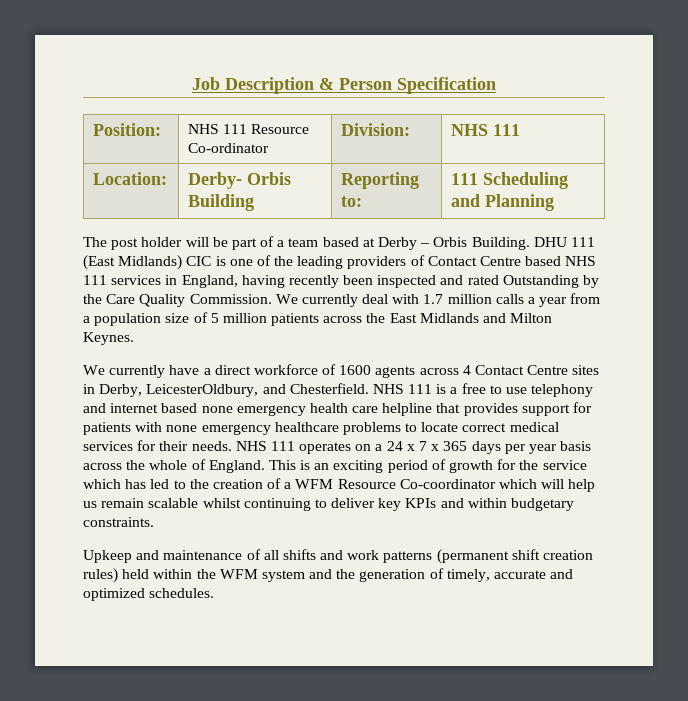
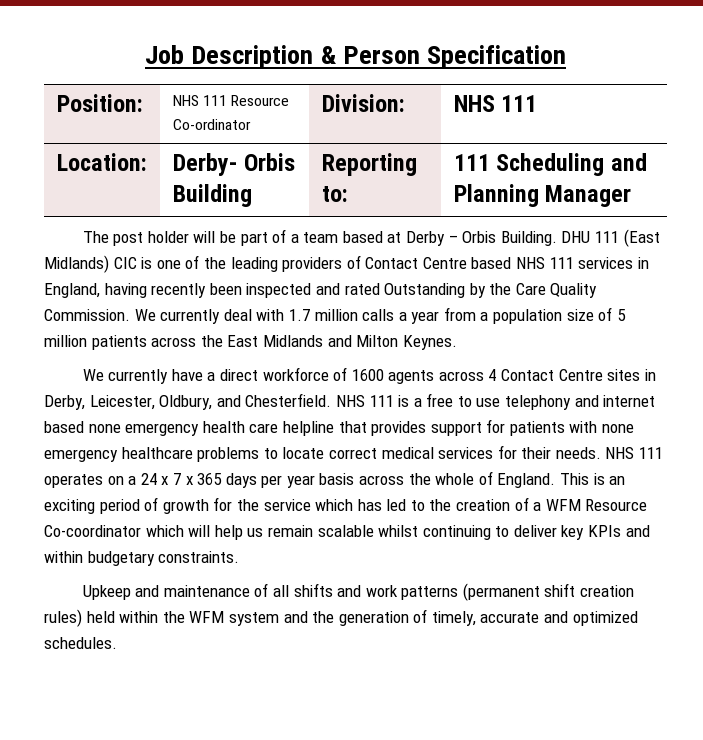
- Location: | Derby- Orbis Building | Reporting to: | 111 Scheduling and Planning
+ Location: | Derby- Orbis Building | Reporting to: | 111 Scheduling and Planning Manager
- We currently have a direct workforce of 1600 agents across 4 Contact Centre sites in Derby, LeicesterOldbury, and Chesterfield.
+ We currently have a direct workforce of 1600 agents across 4 Contact Centre sites in Derby, Leicester, Oldbury, and Chesterfield.

